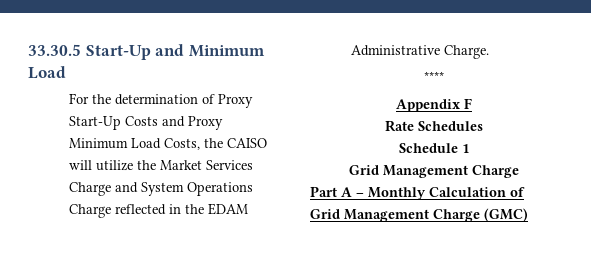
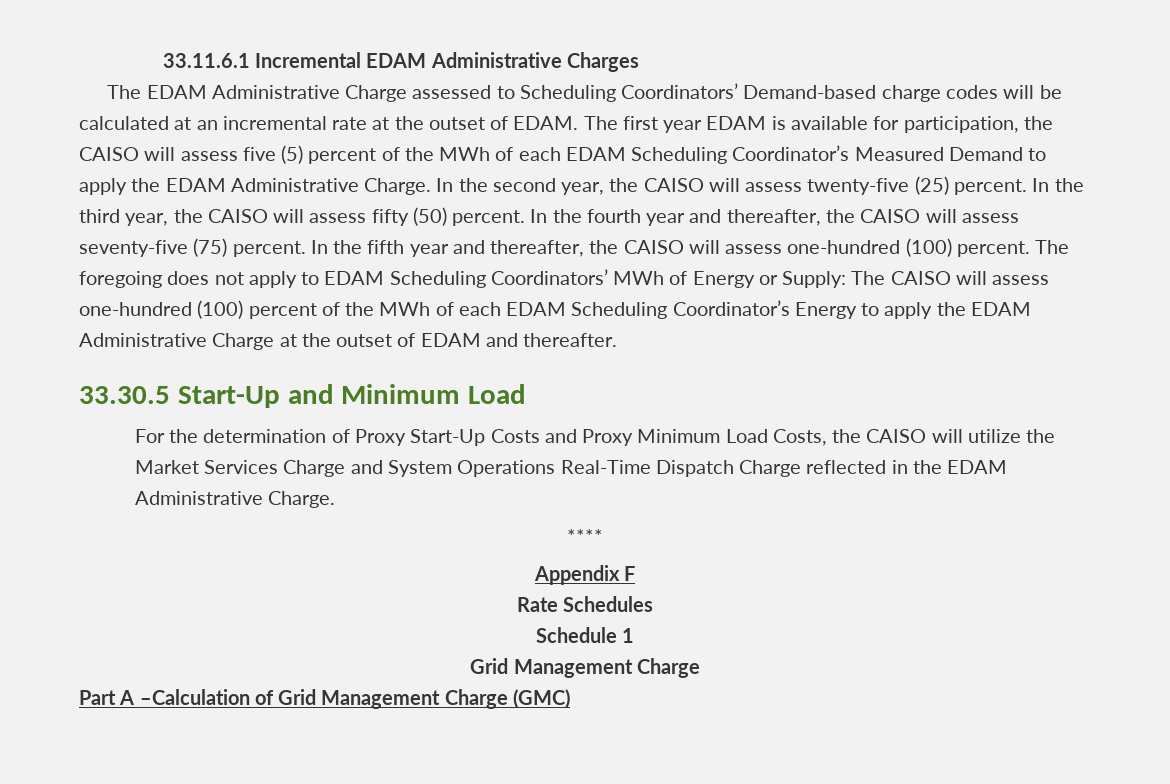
+ 33.11.6.1 Incremental EDAM Administrative Charges
+ The EDAM Administrative Charge assessed to Scheduling Coordinators’ Demand-based charge codes will be calculated at an incremental rate at the outset of EDAM. The first year EDAM is available for participation, the CAISO will assess five (5) percent of the MWh of each EDAM Scheduling Coordinator’s Measured Demand to apply the EDAM Administrative Charge. In the second year, the CAISO will assess twenty-five (25) percent. In the third year, the CAISO will assess fifty (50) percent. In the fourth year and thereafter, the CAISO will assess seventy-five (75) percent. In the fifth year and thereafter, the CAISO will assess one-hundred (100) percent. The foregoing does not apply to EDAM Scheduling Coordinators’ MWh of Energy or Supply: The CAISO will assess one-hundred (100) percent of the MWh of each EDAM Scheduling Coordinator’s Energy to apply the EDAM Administrative Charge at the outset of EDAM and thereafter.
- For the determination of Proxy Start-Up Costs and Proxy Minimum Load Costs, the CAISO will utilize the Market Services Charge and System Operations Charge reflected in the EDAM Administrative Charge.
+ For the determination of Proxy Start-Up Costs and Proxy Minimum Load Costs, the CAISO will utilize the Market Services Charge and System Operations Real-Time Dispatch Charge reflected in the EDAM Administrative Charge.
- Part A – Monthly Calculation of Grid Management Charge (GMC)
+ Part A –Calculation of Grid Management Charge (GMC)

